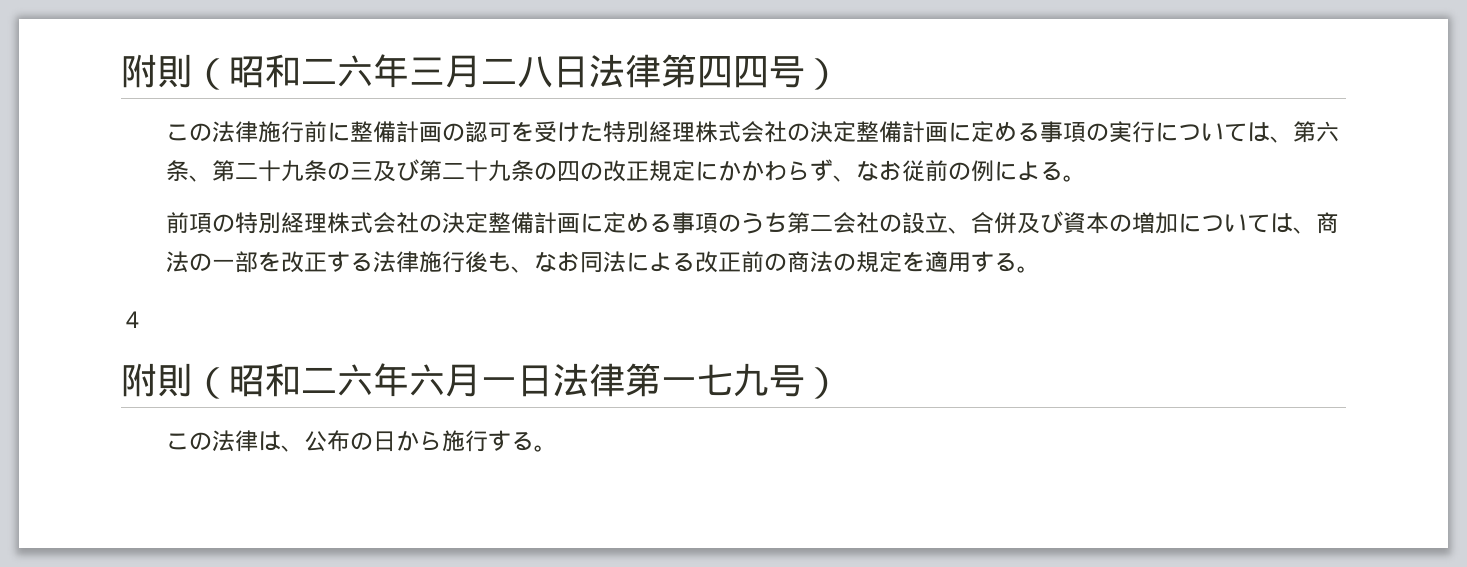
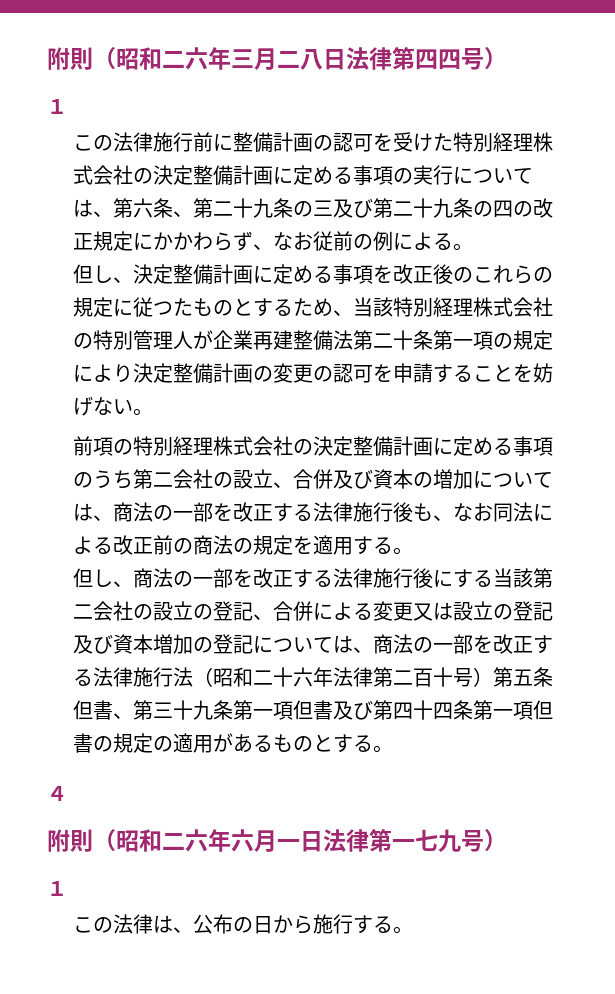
  附則（昭和二六年三月二八日法律第四四号）
+ １
+ 但し、決定整備計画に定める事項を改正後のこれらの規定に従つたものとするため、当該特別経理株式会社の特別管理人が企業再建整備法第二十条第一項の規定により決定整備計画の変更の認可を申請することを妨げない。
+ 但し、商法の一部を改正する法律施行後にする当該第二会社の設立の登記、合併による変更又は設立の登記及び資本増加の登記については、商法の一部を改正する法律施行法（昭和二十六年法律第二百十号）第五条但書、第三十九条第一項但書及び第四十四条第一項但書の規定の適用があるものとする。
  附則（昭和二六年六月一日法律第一七九号）
+ １

